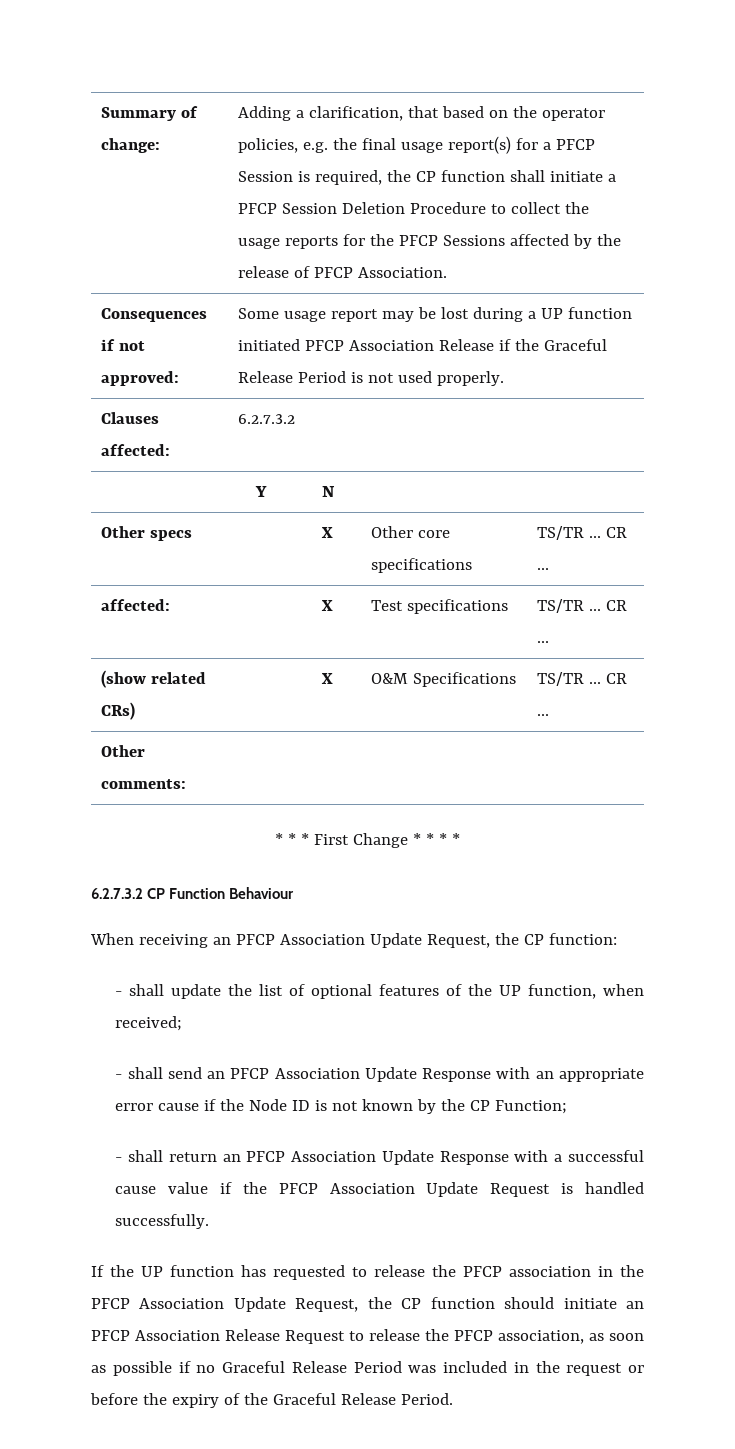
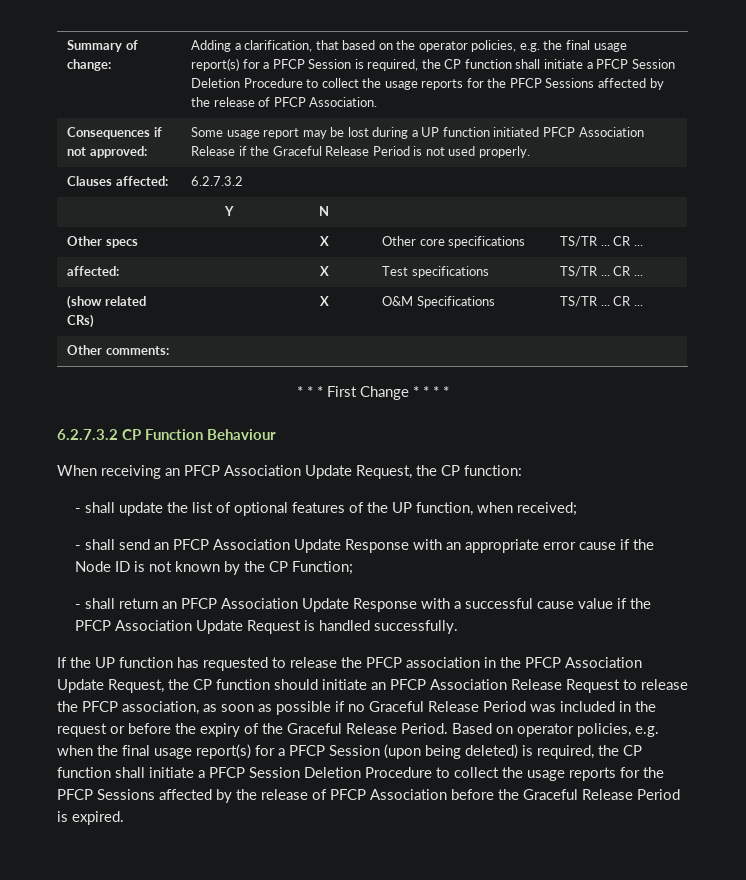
+ Based on operator policies, e.g. when the final usage report(s) for a PFCP Session (upon being deleted) is required, the CP function shall initiate a PFCP Session Deletion Procedure to collect the usage reports for the PFCP Sessions affected by the release of PFCP Association before the Graceful Release Period is expired.

